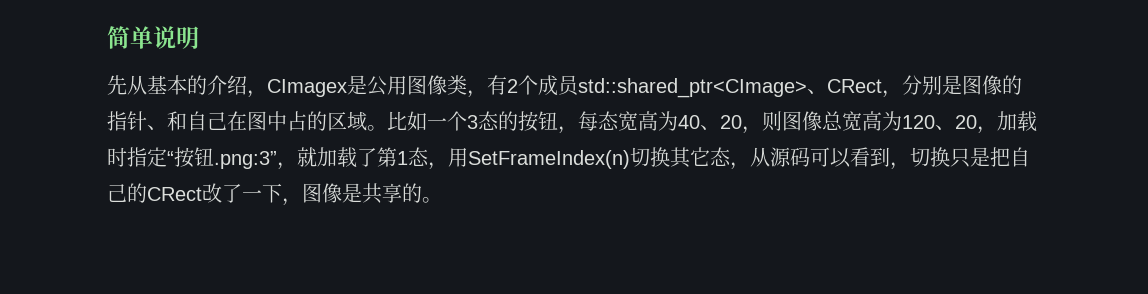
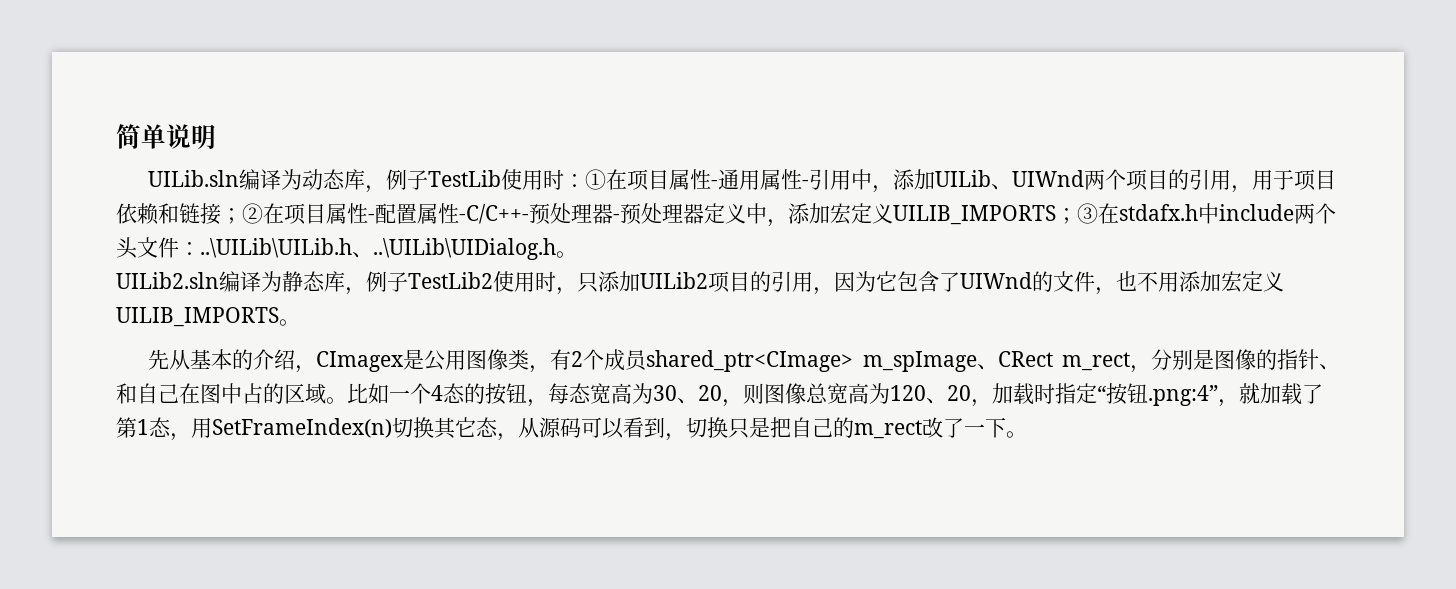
+ UILib.sln编译为动态库，例子TestLib使用时：①在项目属性-通用属性-引用中，添加UILib、UIWnd两个项目的引用，用于项目依赖和链接；②在项目属性-配置属性-C/C++-预处理器-预处理器定义中，添加宏定义UILIB_IMPORTS；③在stdafx.h中include两个头文件：..\UILib\UILib.h、..\UILib\UIDialog.h。
+ UILib2.sln编译为静态库，例子TestLib2使用时，只添加UILib2项目的引用，因为它包含了UIWnd的文件，也不用添加宏定义UILIB_IMPORTS。
- 先从基本的介绍，CImagex是公用图像类，有2个成员std::shared_ptr<CImage>、CRect，分别是图像的指针、和自己在图中占的区域。
+ 先从基本的介绍，CImagex是公用图像类，有2个成员shared_ptr<CImage> m_spImage、CRect m_rect，分别是图像的指针、和自己在图中占的区域。
- 比如一个3态的按钮，每态宽高为40、20，则图像总宽高为120、20，加载时指定“按钮.png:3”，就加载了第1态，用SetFrameIndex(n)切换其它态，从源码可以看到，切换只是把自己的CRect改了一下，图像是共享的。
+ 比如一个4态的按钮，每态宽高为30、20，则图像总宽高为120、20，加载时指定“按钮.png:4”，就加载了第1态，用SetFrameIndex(n)切换其它态，从源码可以看到，切换只是把自己的m_rect改了一下。

